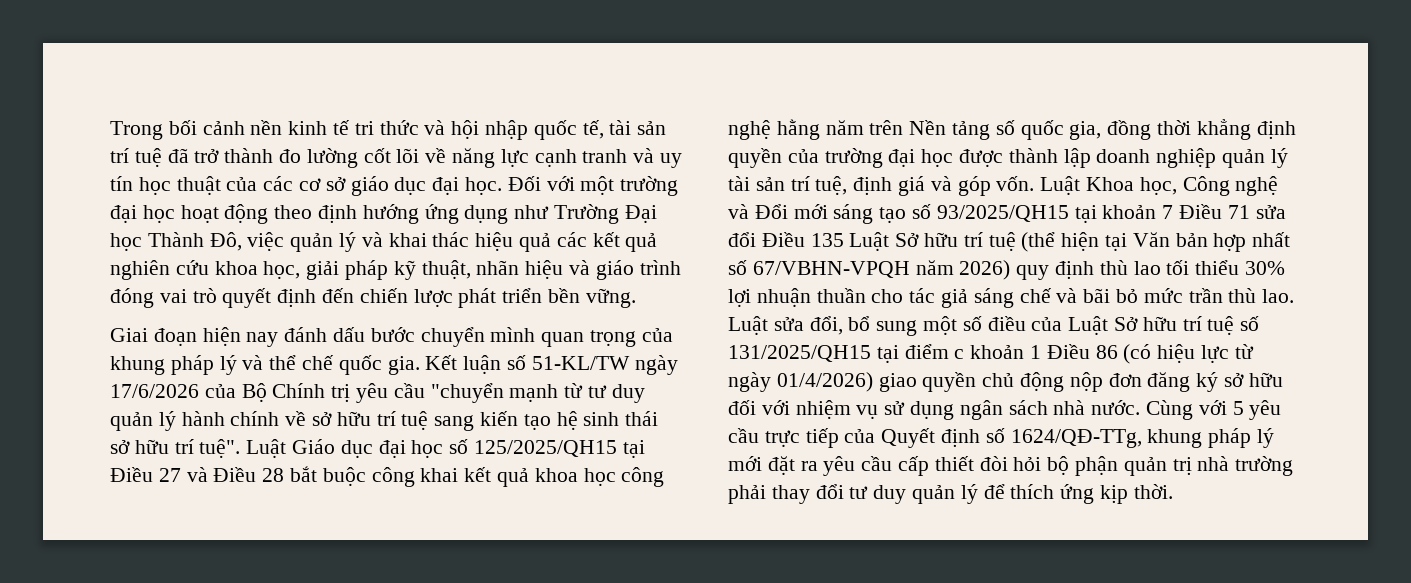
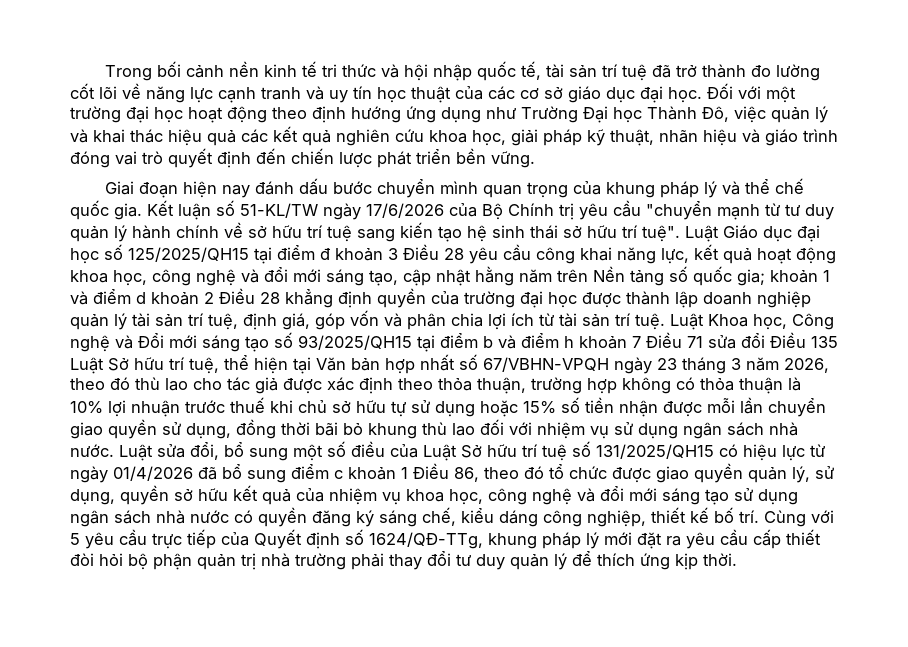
- Luật Giáo dục đại học số 125/2025/QH15 tại Điều 27 và Điều 28 bắt buộc công khai kết quả khoa học công nghệ hằng năm trên Nền tảng số quốc gia, đồng thời khẳng định quyền của trường đại học được thành lập doanh nghiệp quản lý tài sản trí tuệ, định giá và góp vốn.
+ Luật Giáo dục đại học số 125/2025/QH15 tại điểm đ khoản 3 Điều 28 yêu cầu công khai năng lực, kết quả hoạt động khoa học, công nghệ và đổi mới sáng tạo, cập nhật hằng năm trên Nền tảng số quốc gia; khoản 1 và điểm d khoản 2 Điều 28 khẳng định quyền của trường đại học được thành lập doanh nghiệp quản lý tài sản trí tuệ, định giá, góp vốn và phân chia lợi ích từ tài sản trí tuệ.
- Luật Khoa học, Công nghệ và Đổi mới sáng tạo số 93/2025/QH15 tại khoản 7 Điều 71 sửa đổi Điều 135 Luật Sở hữu trí tuệ (thể hiện tại Văn bản hợp nhất số 67/VBHN-VPQH năm 2026) quy định thù lao tối thiểu 30% lợi nhuận thuần cho tác giả sáng chế và bãi bỏ mức trần thù lao.
+ Luật Khoa học, Công nghệ và Đổi mới sáng tạo số 93/2025/QH15 tại điểm b và điểm h khoản 7 Điều 71 sửa đổi Điều 135 Luật Sở hữu trí tuệ, thể hiện tại Văn bản hợp nhất số 67/VBHN-VPQH ngày 23 tháng 3 năm 2026, theo đó thù lao cho tác giả được xác định theo thỏa thuận, trường hợp không có thỏa thuận là 10% lợi nhuận trước thuế khi chủ sở hữu tự sử dụng hoặc 15% số tiền nhận được mỗi lần chuyển giao quyền sử dụng, đồng thời bãi bỏ khung thù lao đối với nhiệm vụ sử dụng ngân sách nhà nước.
- Luật sửa đổi, bổ sung một số điều của Luật Sở hữu trí tuệ số 131/2025/QH15 tại điểm c khoản 1 Điều 86 (có hiệu lực từ ngày 01/4/2026) giao quyền chủ động nộp đơn đăng ký sở hữu đối với nhiệm vụ sử dụng ngân sách nhà nước.
+ Luật sửa đổi, bổ sung một số điều của Luật Sở hữu trí tuệ số 131/2025/QH15 có hiệu lực từ ngày 01/4/2026 đã bổ sung điểm c khoản 1 Điều 86, theo đó tổ chức được giao quyền quản lý, sử dụng, quyền sở hữu kết quả của nhiệm vụ khoa học, công nghệ và đổi mới sáng tạo sử dụng ngân sách nhà nước có quyền đăng ký sáng chế, kiểu dáng công nghiệp, thiết kế bố trí.

